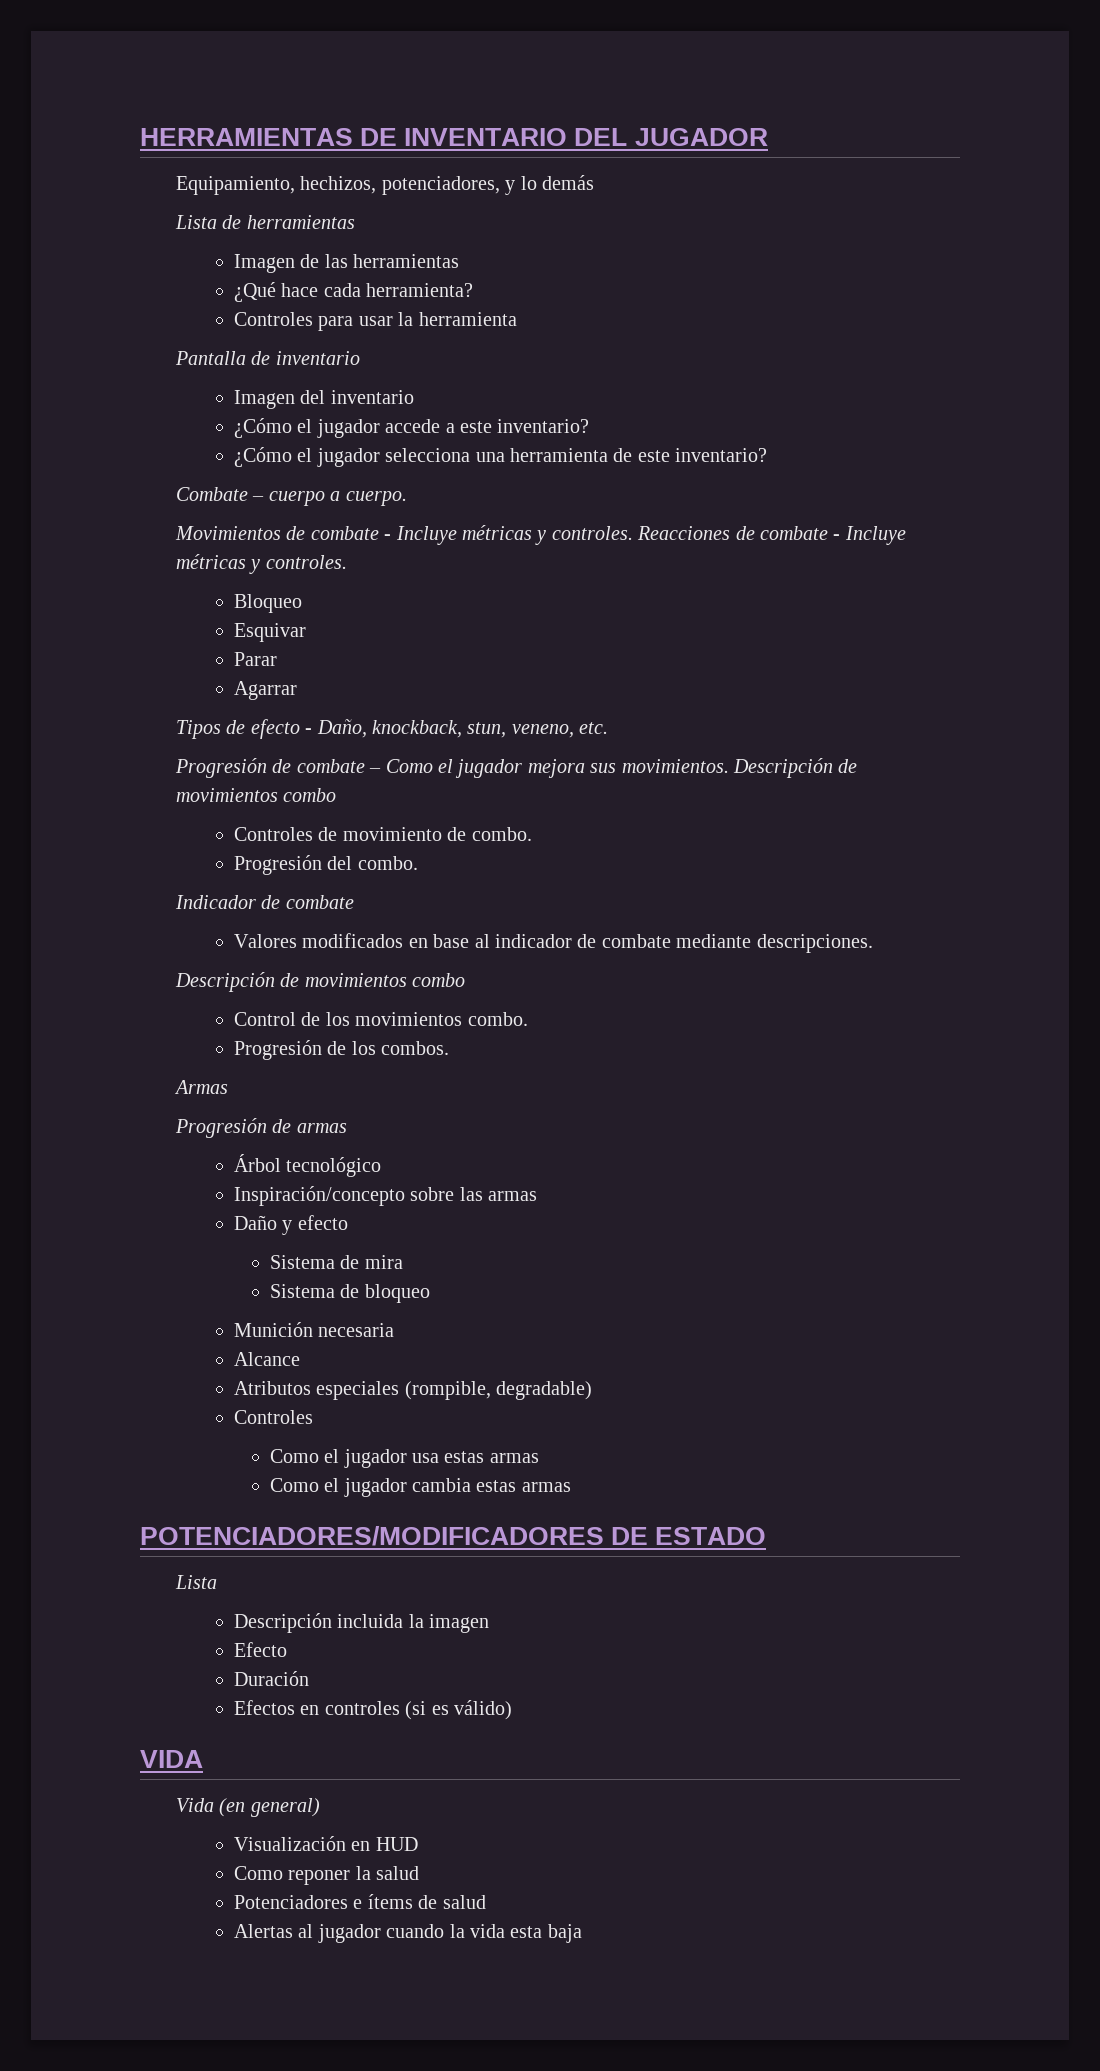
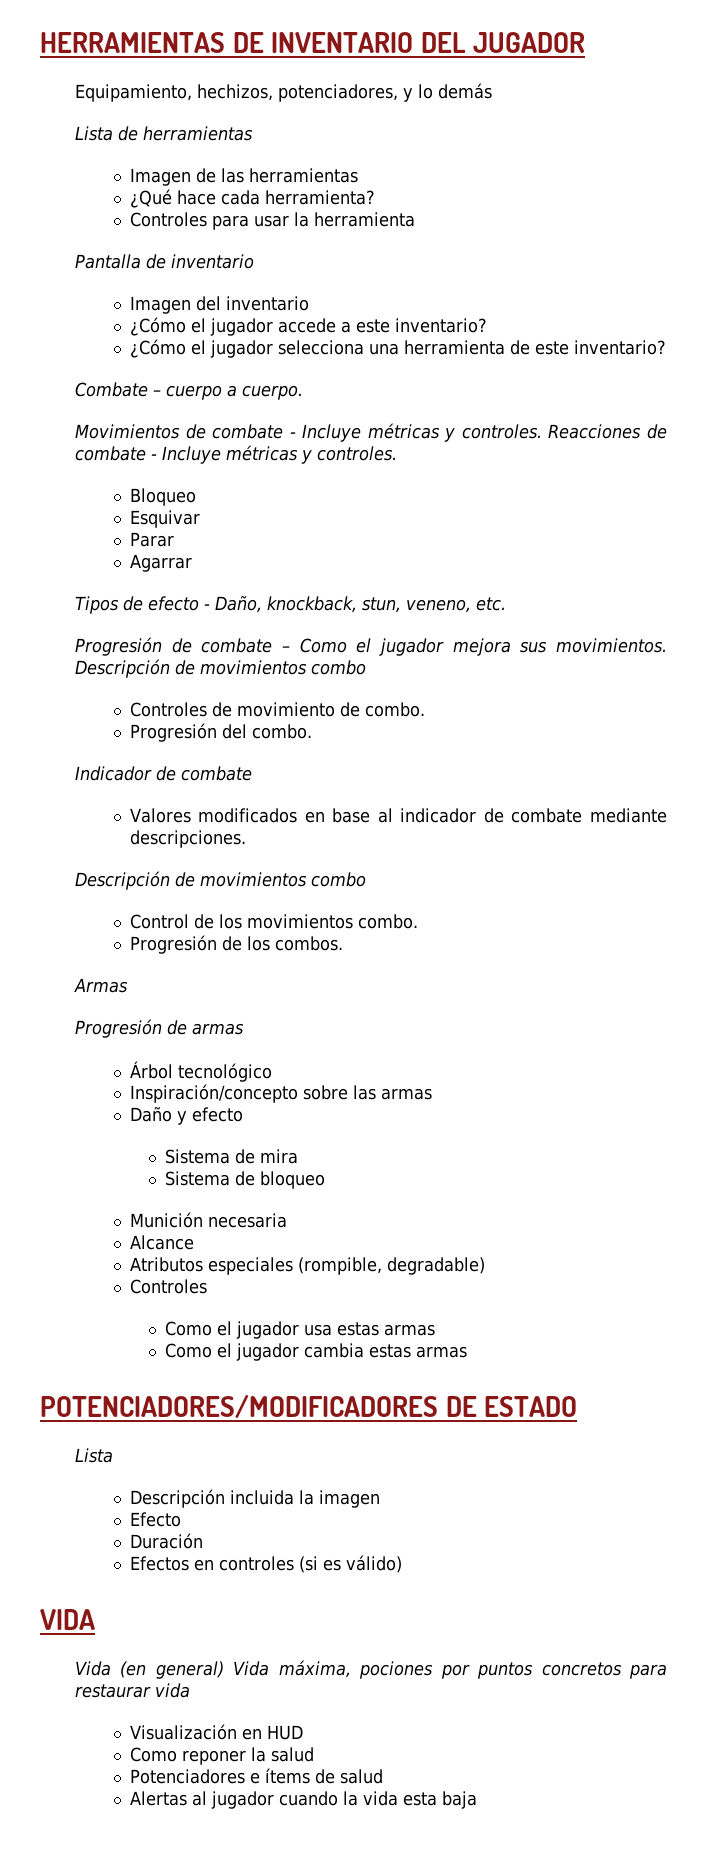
- Vida (en general)
+ Vida (en general) Vida máxima, pociones por puntos concretos para restaurar vida

